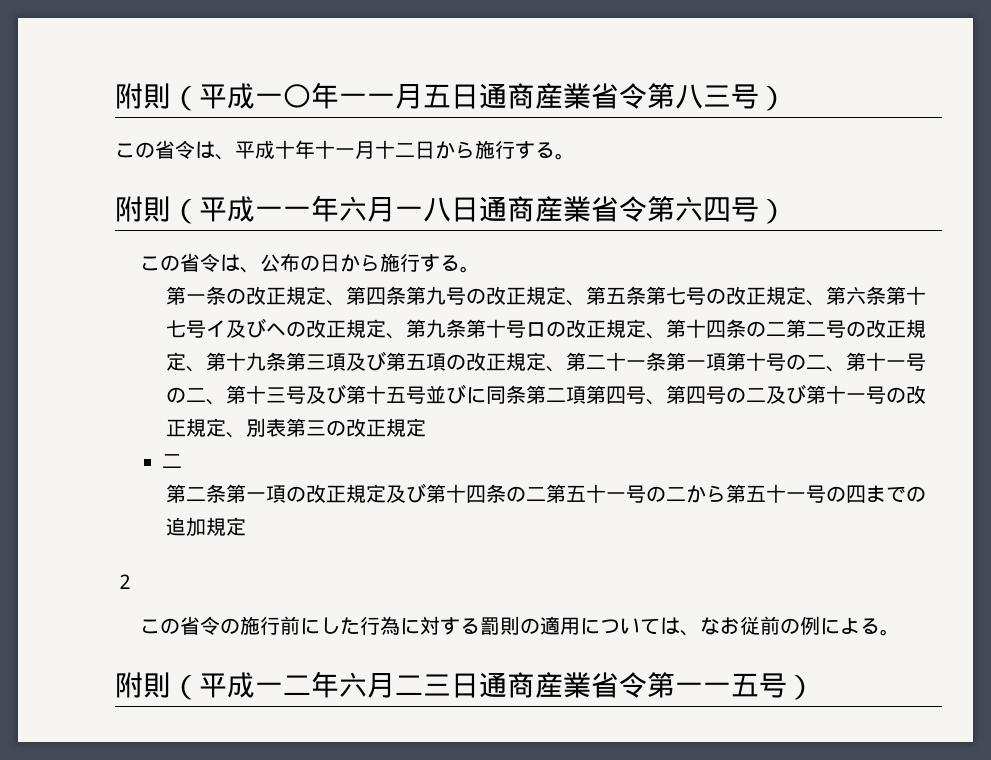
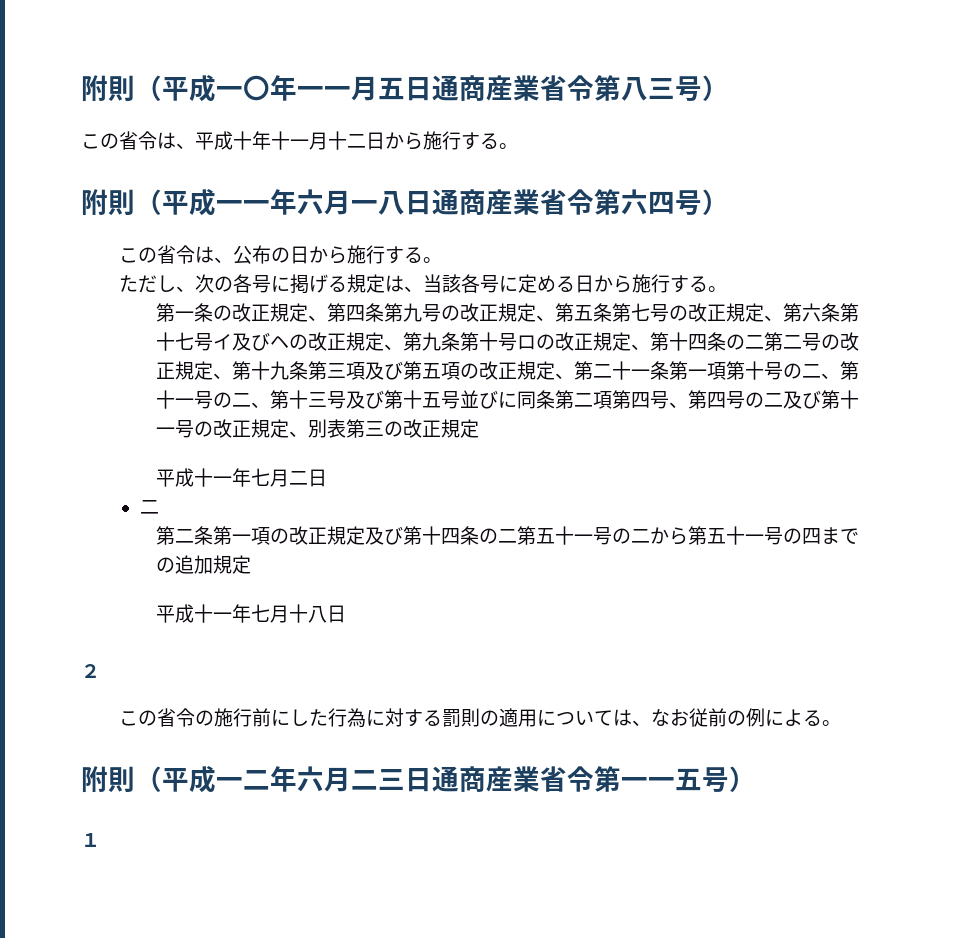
+ ただし、次の各号に掲げる規定は、当該各号に定める日から施行する。
+ 平成十一年七月二日
+ 平成十一年七月十八日
+ １

